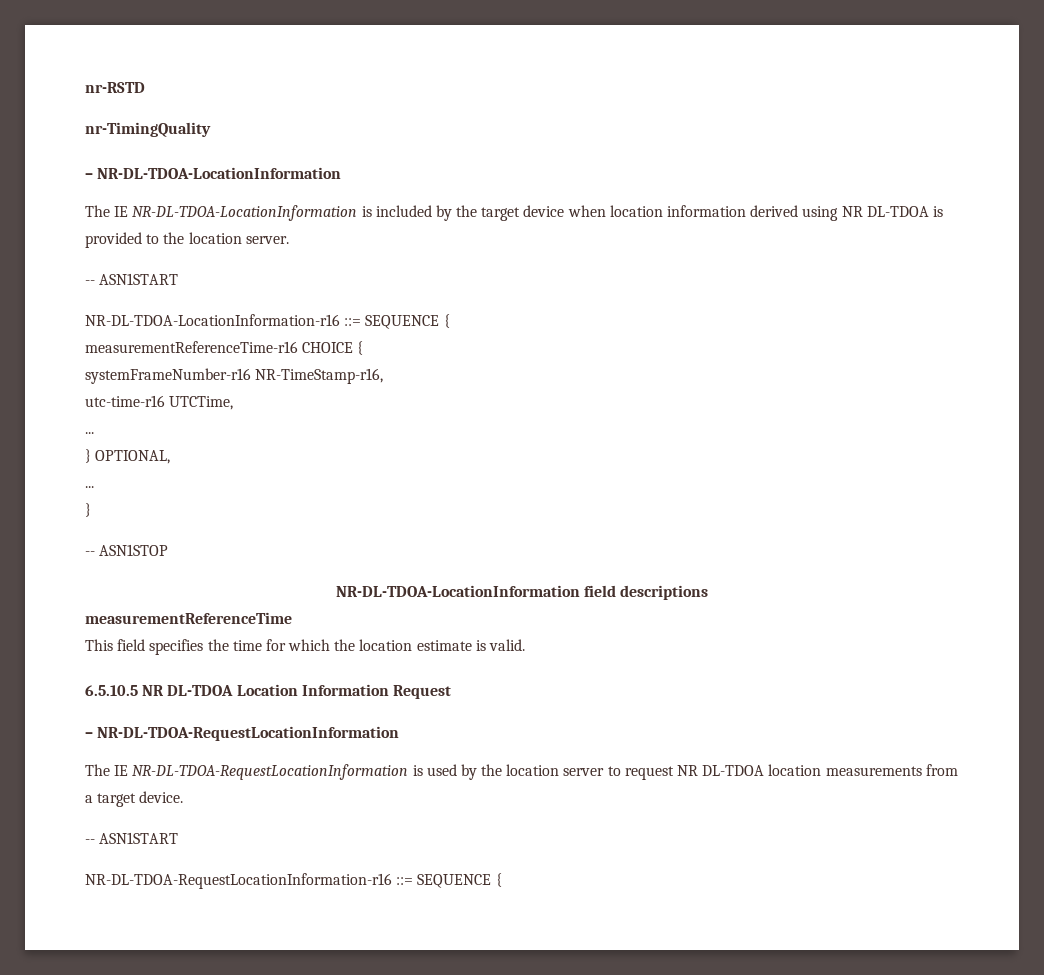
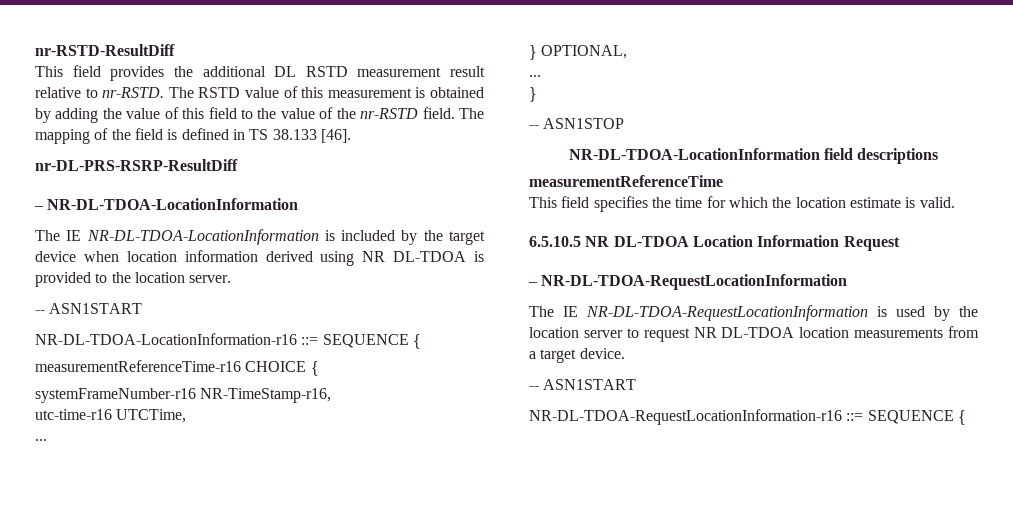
- nr-RSTD
- nr-TimingQuality
+ nr-RSTD-ResultDiff
+ This field provides the additional DL RSTD measurement result relative to nr-RSTD. The RSTD value of this measurement is obtained by adding the value of this field to the value of the nr-RSTD field. The mapping of the field is defined in TS 38.133 [46].
+ nr-DL-PRS-RSRP-ResultDiff

